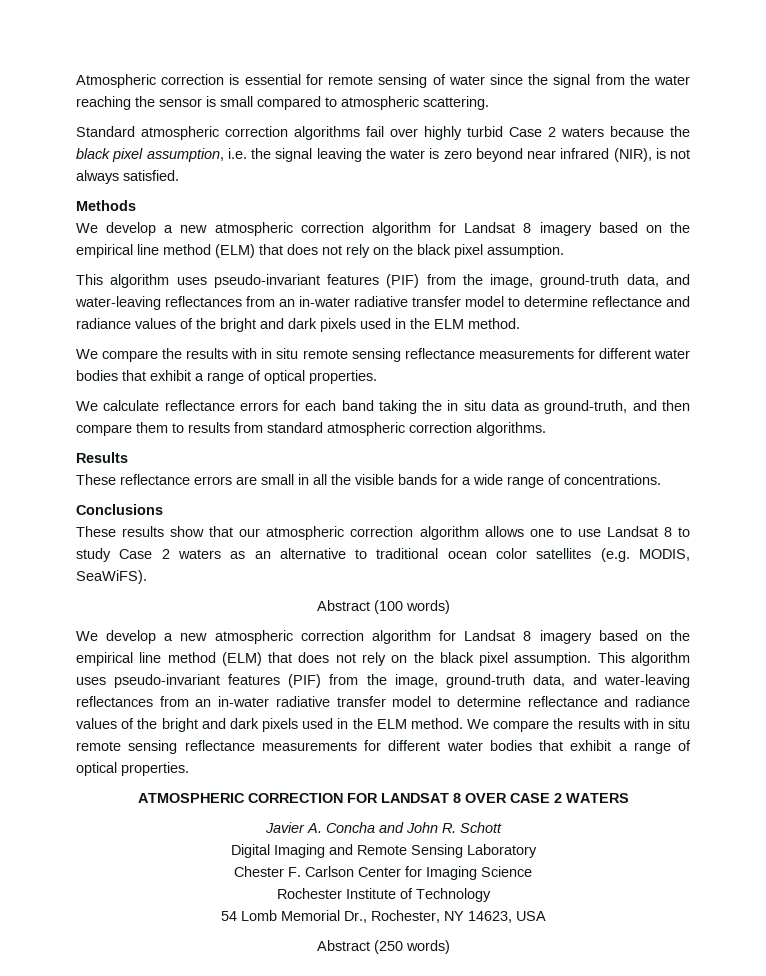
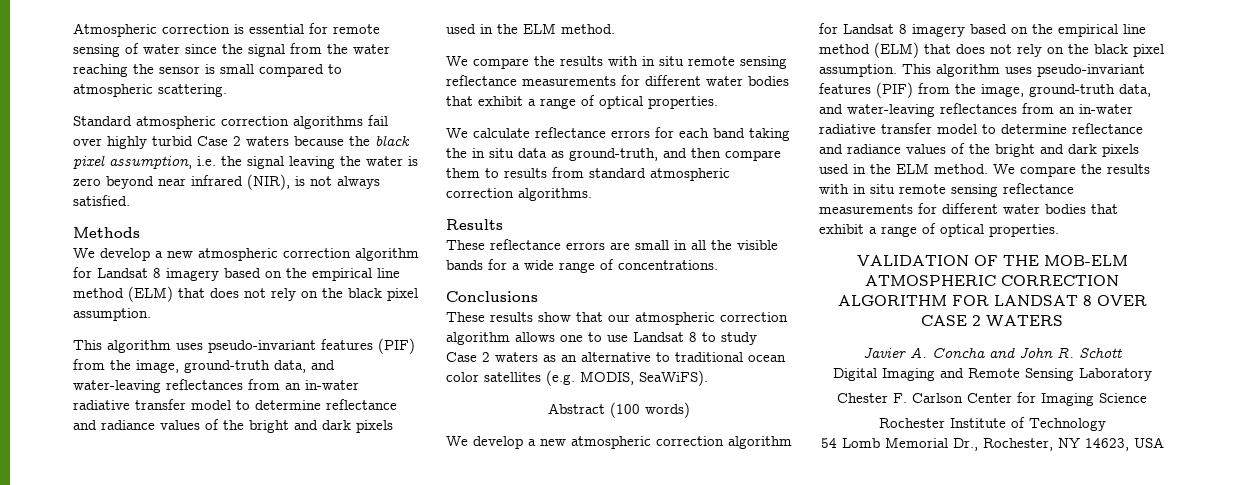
- ATMOSPHERIC CORRECTION FOR LANDSAT 8 OVER CASE 2 WATERS
+ VALIDATION OF THE MOB-ELM ATMOSPHERIC CORRECTION ALGORITHM FOR LANDSAT 8 OVER CASE 2 WATERS
- Abstract (250 words)

